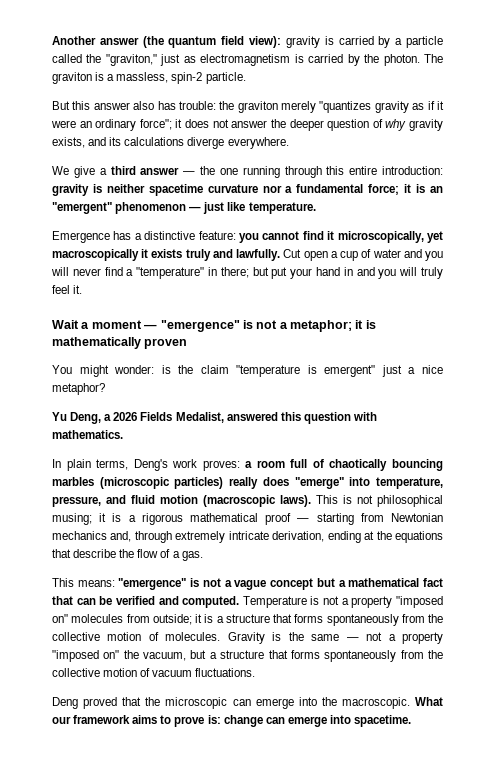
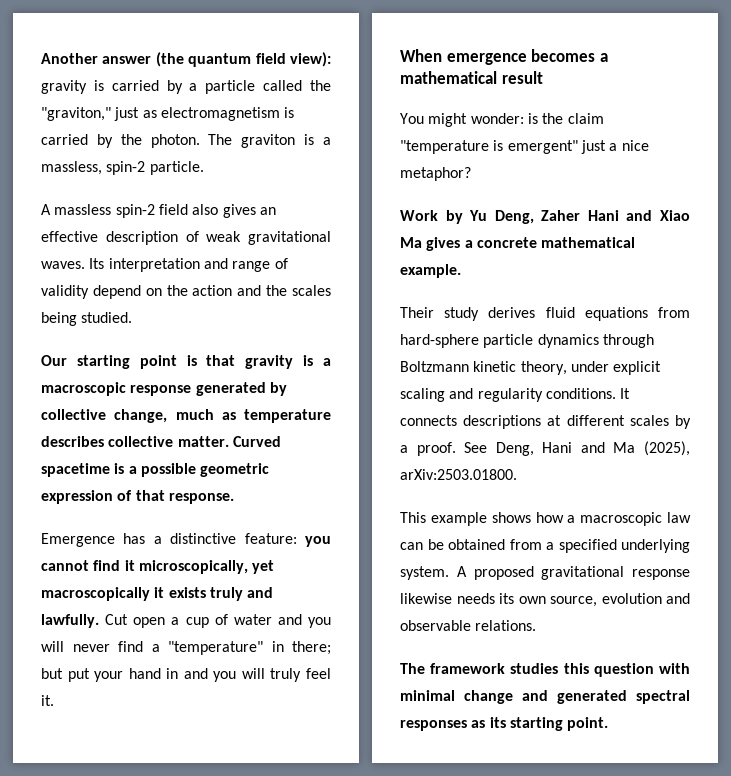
- But this answer also has trouble: the graviton merely "quantizes gravity as if it were an ordinary force"; it does not answer the deeper question of why gravity exists, and its calculations diverge everywhere.
- We give a third answer — the one running through this entire introduction: gravity is neither spacetime curvature nor a fundamental force; it is an "emergent" phenomenon — just like temperature.
+ A massless spin-2 field also gives an effective description of weak gravitational waves. Its interpretation and range of validity depend on the action and the scales being studied.
+ Our starting point is that gravity is a macroscopic response generated by collective change, much as temperature describes collective matter. Curved spacetime is a possible geometric expression of that response.
- Wait a moment — "emergence" is not a metaphor; it is mathematically proven
+ When emergence becomes a mathematical result
- Yu Deng, a 2026 Fields Medalist, answered this question with mathematics.
- In plain terms, Deng's work proves: a room full of chaotically bouncing marbles (microscopic particles) really does "emerge" into temperature, pressure, and fluid motion (macroscopic laws). This is not philosophical musing; it is a rigorous mathematical proof — starting from Newtonian mechanics and, through extremely intricate derivation, ending at the equations that describe the flow of a gas.
- This means: "emergence" is not a vague concept but a mathematical fact that can be verified and computed. Temperature is not a property "imposed on" molecules from outside; it is a structure that forms spontaneously from the collective motion of molecules. Gravity is the same — not a property "imposed on" the vacuum, but a structure that forms spontaneously from the collective motion of vacuum fluctuations.
- Deng proved that the microscopic can emerge into the macroscopic. What our framework aims to prove is: change can emerge into spacetime.
+ Work by Yu Deng, Zaher Hani and Xiao Ma gives a concrete mathematical example.
+ Their study derives fluid equations from hard-sphere particle dynamics through Boltzmann kinetic theory, under explicit scaling and regularity conditions. It connects descriptions at different scales by a proof. See Deng, Hani and Ma (2025), arXiv:2503.01800.
+ This example shows how a macroscopic law can be obtained from a specified underlying system. A proposed gravitational response likewise needs its own source, evolution and observable relations.
+ The framework studies this question with minimal change and generated spectral responses as its starting point.

